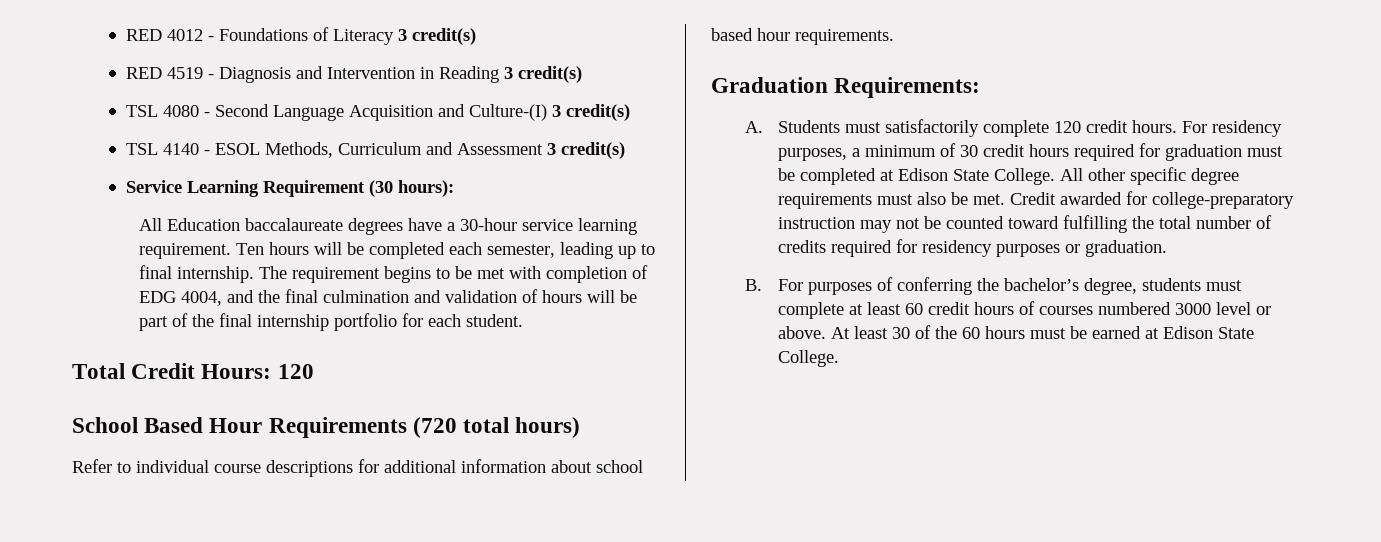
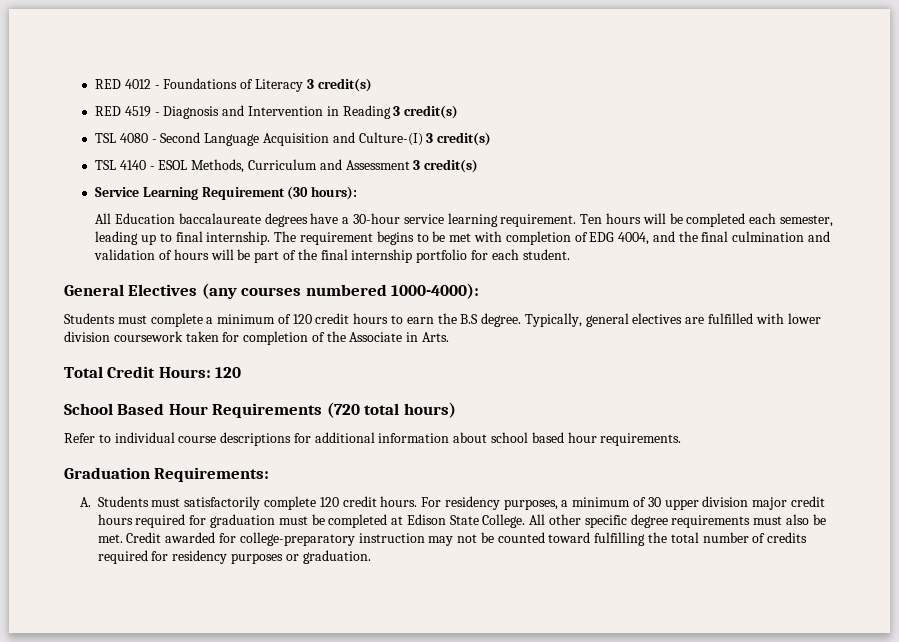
+ General Electives (any courses numbered 1000-4000):
+ Students must complete a minimum of 120 credit hours to earn the B.S degree. Typically, general electives are fulfilled with lower division coursework taken for completion of the Associate in Arts.
- For residency purposes, a minimum of 30 credit hours required for graduation must be completed at Edison State College.
+ For residency purposes, a minimum of 30 upper division major credit hours required for graduation must be completed at Edison State College.
- B. For purposes of conferring the bachelor’s degree, students must complete at least 60 credit hours of courses numbered 3000 level or above. At least 30 of the 60 hours must be earned at Edison State College.

